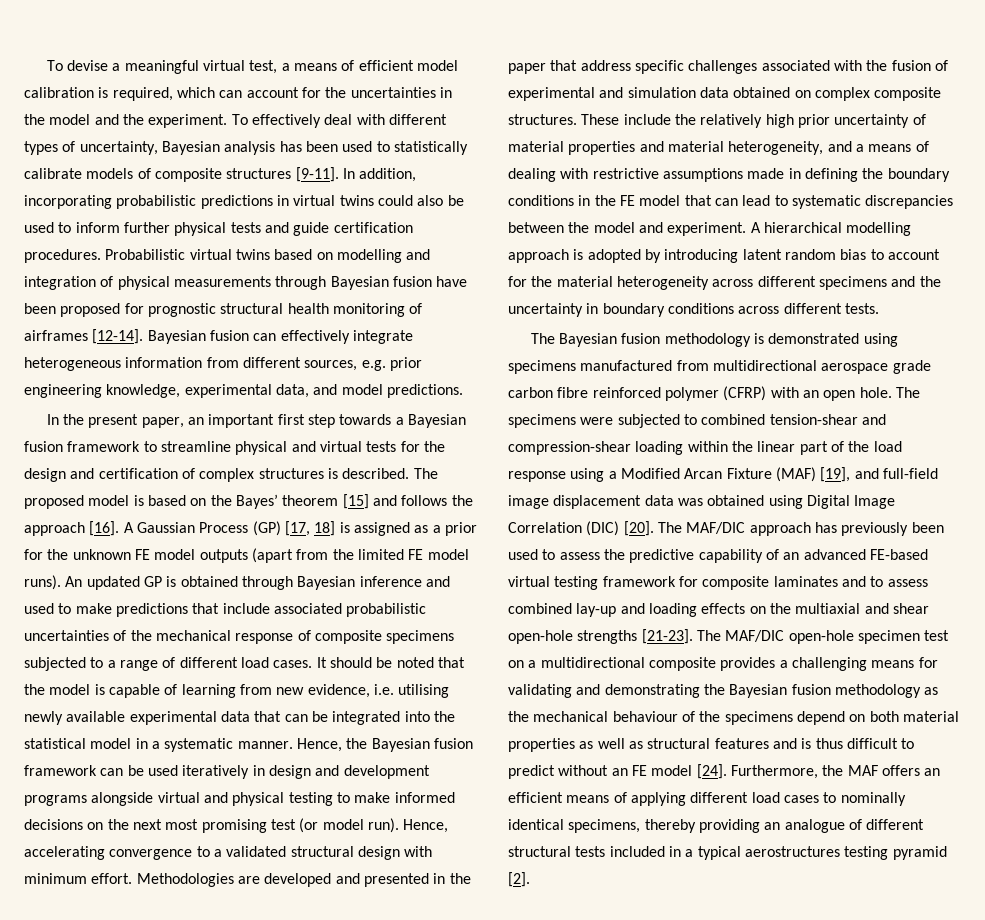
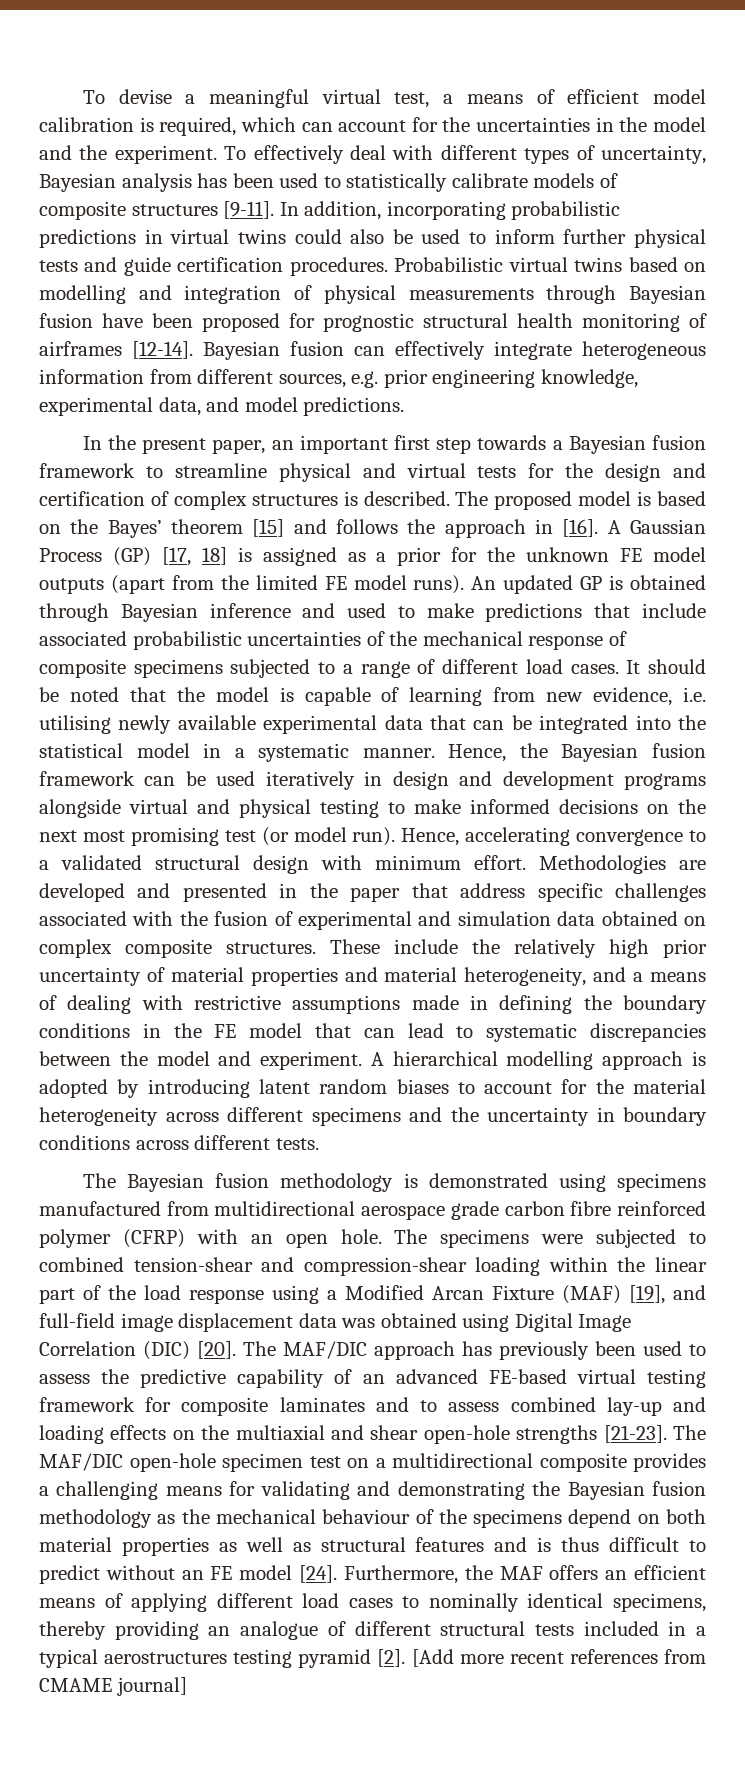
- The proposed model is based on the Bayes’ theorem [15] and follows the approach [16].
+ The proposed model is based on the Bayes’ theorem [15] and follows the approach in [16].
- A hierarchical modelling approach is adopted by introducing latent random bias to account for the material heterogeneity across different specimens and the uncertainty in boundary conditions across different tests.
+ A hierarchical modelling approach is adopted by introducing latent random biases to account for the material heterogeneity across different specimens and the uncertainty in boundary conditions across different tests.
+ [Add more recent references from CMAME journal]

